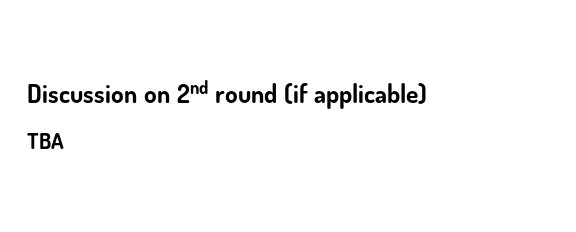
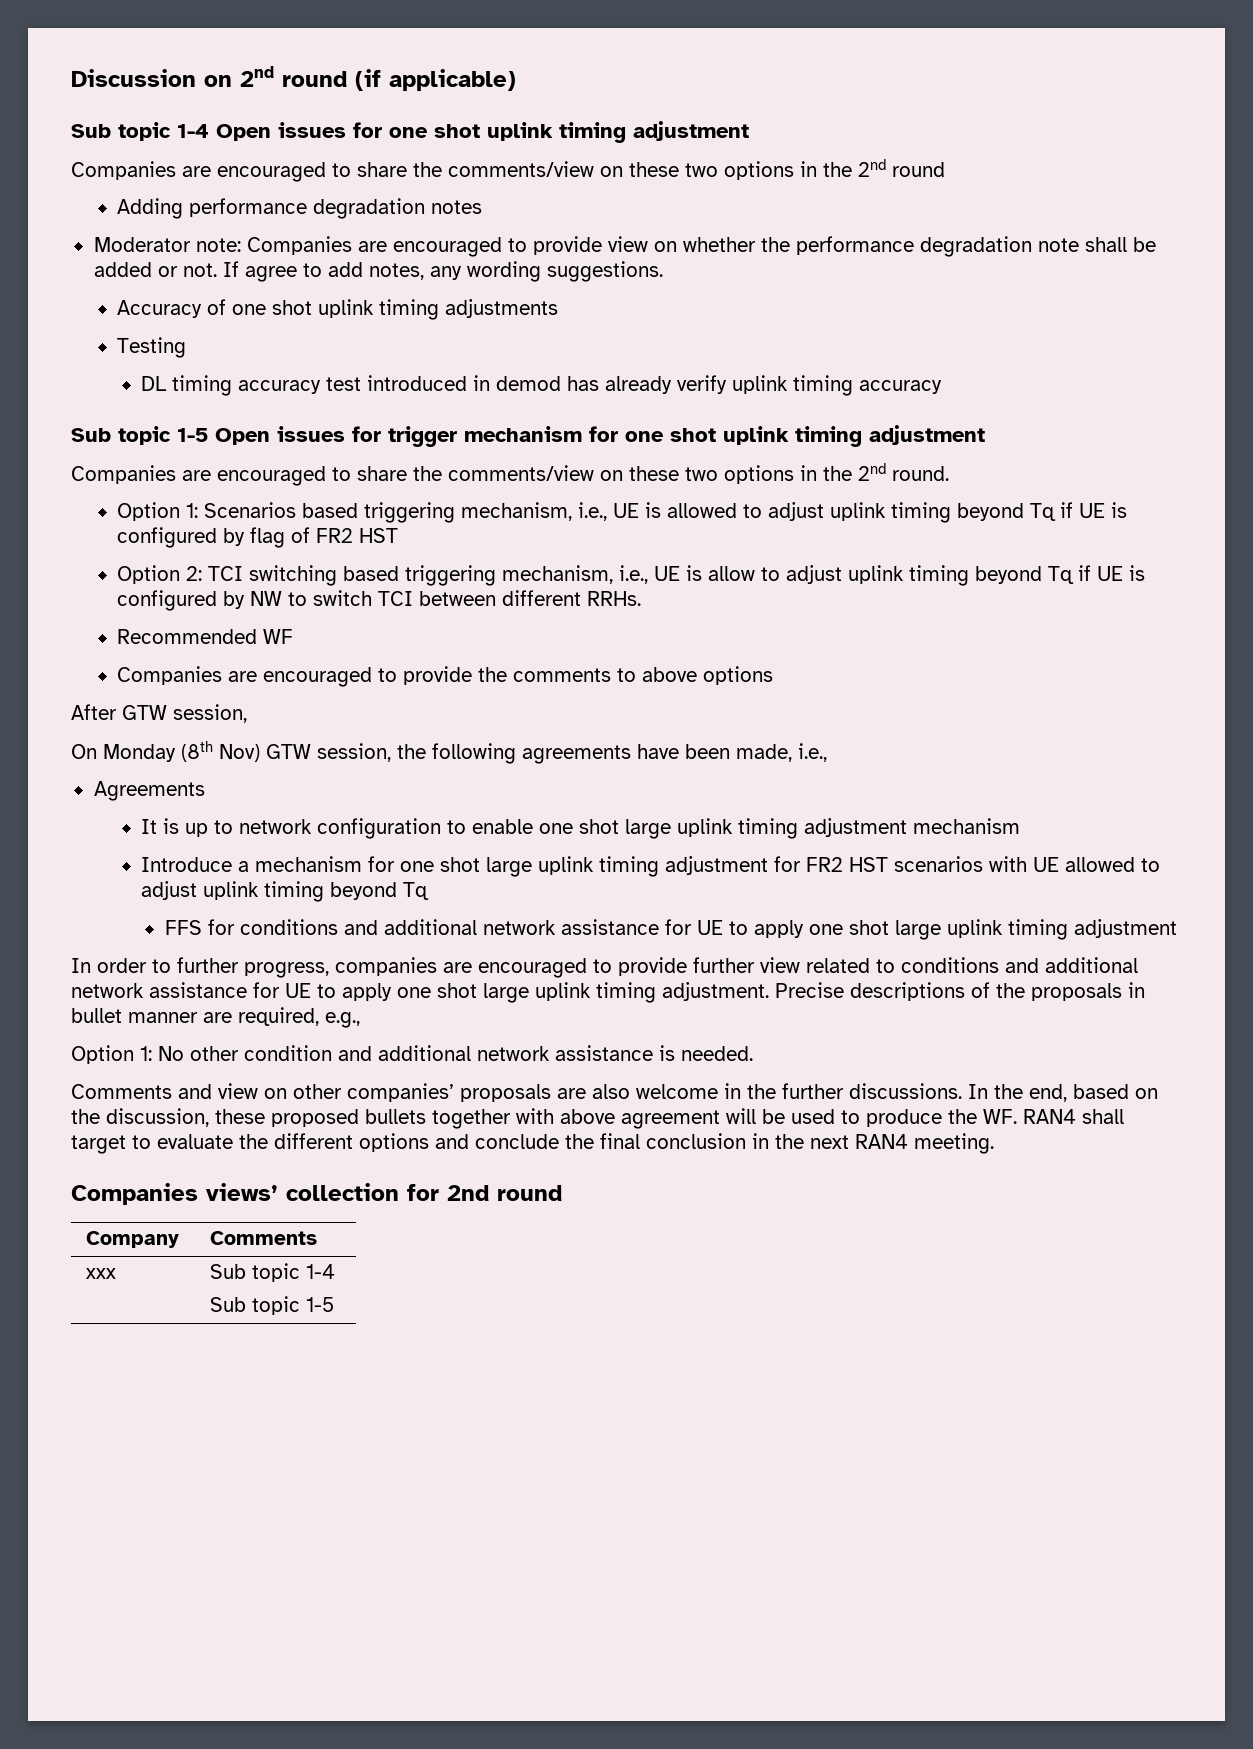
- TBA
+ Sub topic 1-4 Open issues for one shot uplink timing adjustment
+ Companies are encouraged to share the comments/view on these two options in the 2nd round
+ Adding performance degradation notes
+ Moderator note: Companies are encouraged to provide view on whether the performance degradation note shall be added or not. If agree to add notes, any wording suggestions.
+ Accuracy of one shot uplink timing adjustments
+ Testing
+ DL timing accuracy test introduced in demod has already verify uplink timing accuracy
+ Sub topic 1-5 Open issues for trigger mechanism for one shot uplink timing adjustment
+ Companies are encouraged to share the comments/view on these two options in the 2nd round.
+ Option 1: Scenarios based triggering mechanism, i.e., UE is allowed to adjust uplink timing beyond Tq if UE is configured by flag of FR2 HST
+ Option 2: TCI switching based triggering mechanism, i.e., UE is allow to adjust uplink timing beyond Tq if UE is configured by NW to switch TCI between different RRHs.
+ Recommended WF
+ Companies are encouraged to provide the comments to above options
+ After GTW session,
+ On Monday (8th Nov) GTW session, the following agreements have been made, i.e.,
+ Agreements
+ It is up to network configuration to enable one shot large uplink timing adjustment mechanism
+ Introduce a mechanism for one shot large uplink timing adjustment for FR2 HST scenarios with UE allowed to adjust uplink timing beyond Tq
+ FFS for conditions and additional network assistance for UE to apply one shot large uplink timing adjustment
+ In order to further progress, companies are encouraged to provide further view related to conditions and additional network assistance for UE to apply one shot large uplink timing adjustment. Precise descriptions of the proposals in bullet manner are required, e.g.,
+ Option 1: No other condition and additional network assistance is needed.
+ Comments and view on other companies’ proposals are also welcome in the further discussions. In the end, based on the discussion, these proposed bullets together with above agreement will be used to produce the WF. RAN4 shall target to evaluate the different options and conclude the final conclusion in the next RAN4 meeting.
+ Companies views’ collection for 2nd round
+ Company | Comments
+ xxx | Sub topic 1-4
+ Sub topic 1-5

